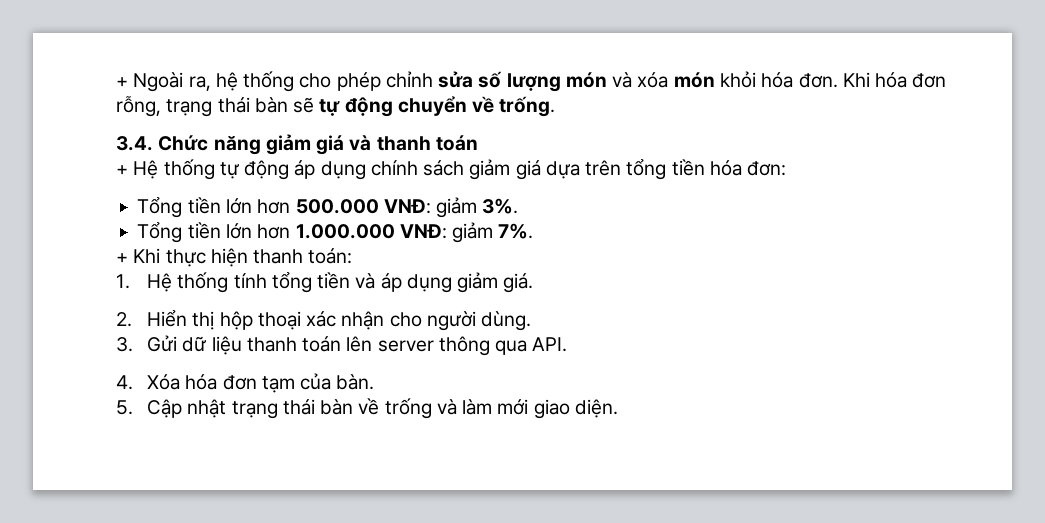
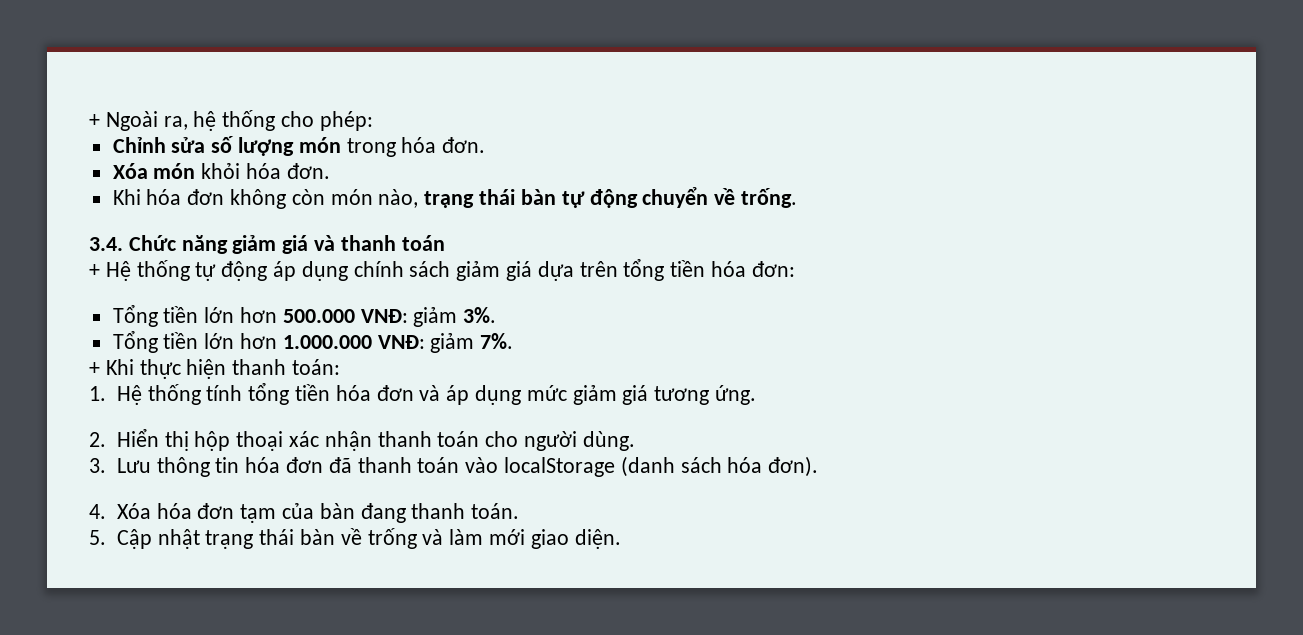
- + Ngoài ra, hệ thống cho phép chỉnh sửa số lượng món và xóa món khỏi hóa đơn. Khi hóa đơn rỗng, trạng thái bàn sẽ tự động chuyển về trống.
+ + Ngoài ra, hệ thống cho phép:
+ Chỉnh sửa số lượng món trong hóa đơn.
+ Xóa món khỏi hóa đơn.
+ Khi hóa đơn không còn món nào, trạng thái bàn tự động chuyển về trống.
- 1. Hệ thống tính tổng tiền và áp dụng giảm giá.
+ 1. Hệ thống tính tổng tiền hóa đơn và áp dụng mức giảm giá tương ứng.
- 2. Hiển thị hộp thoại xác nhận cho người dùng.
+ 2. Hiển thị hộp thoại xác nhận thanh toán cho người dùng.
- 3. Gửi dữ liệu thanh toán lên server thông qua API.
+ 3. Lưu thông tin hóa đơn đã thanh toán vào localStorage (danh sách hóa đơn).
- 4. Xóa hóa đơn tạm của bàn.
+ 4. Xóa hóa đơn tạm của bàn đang thanh toán.

